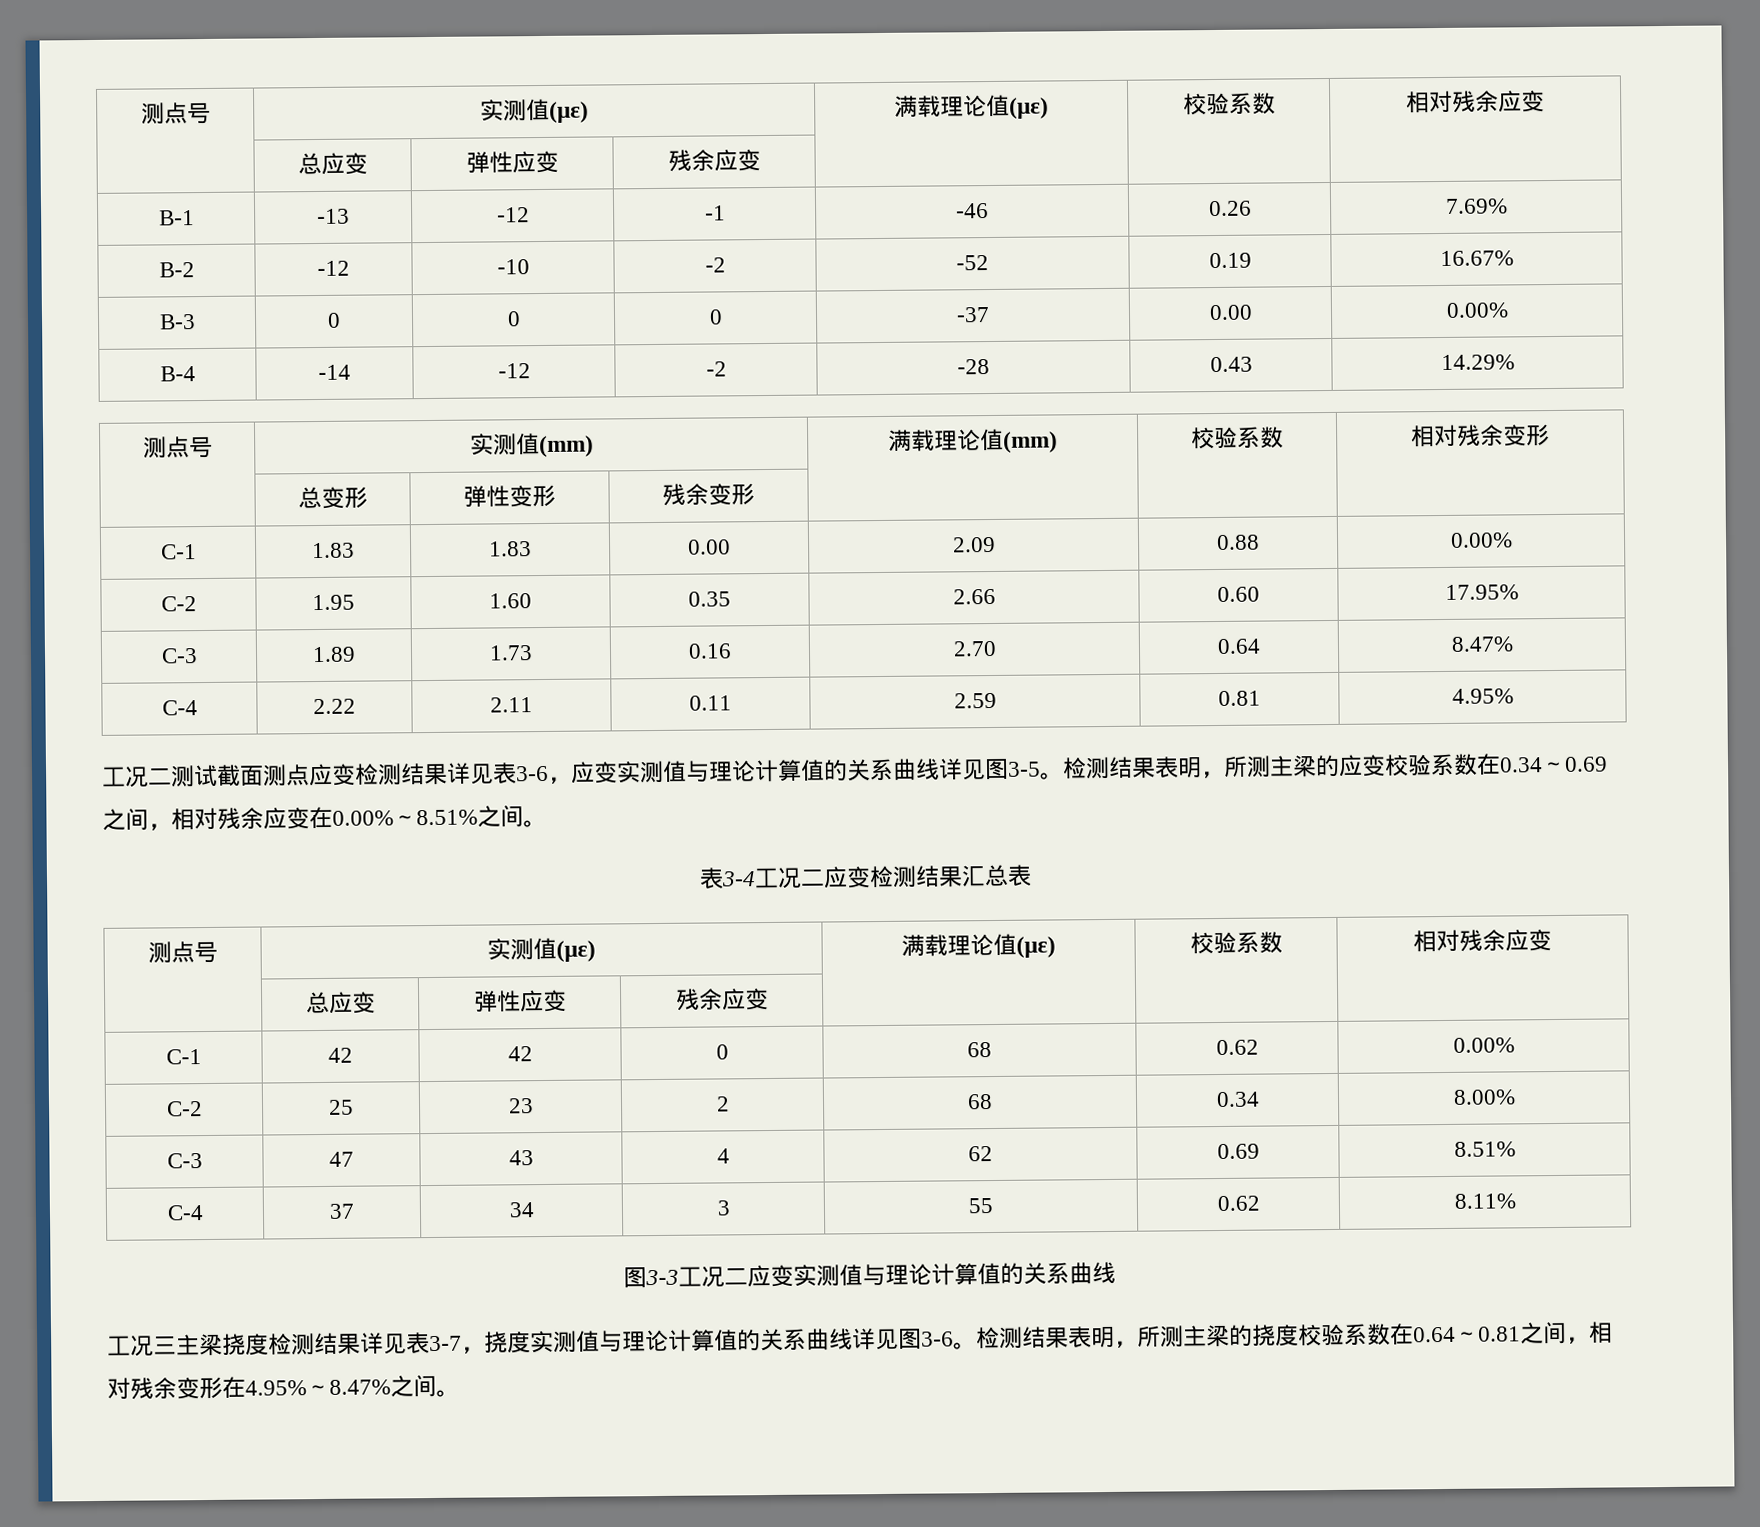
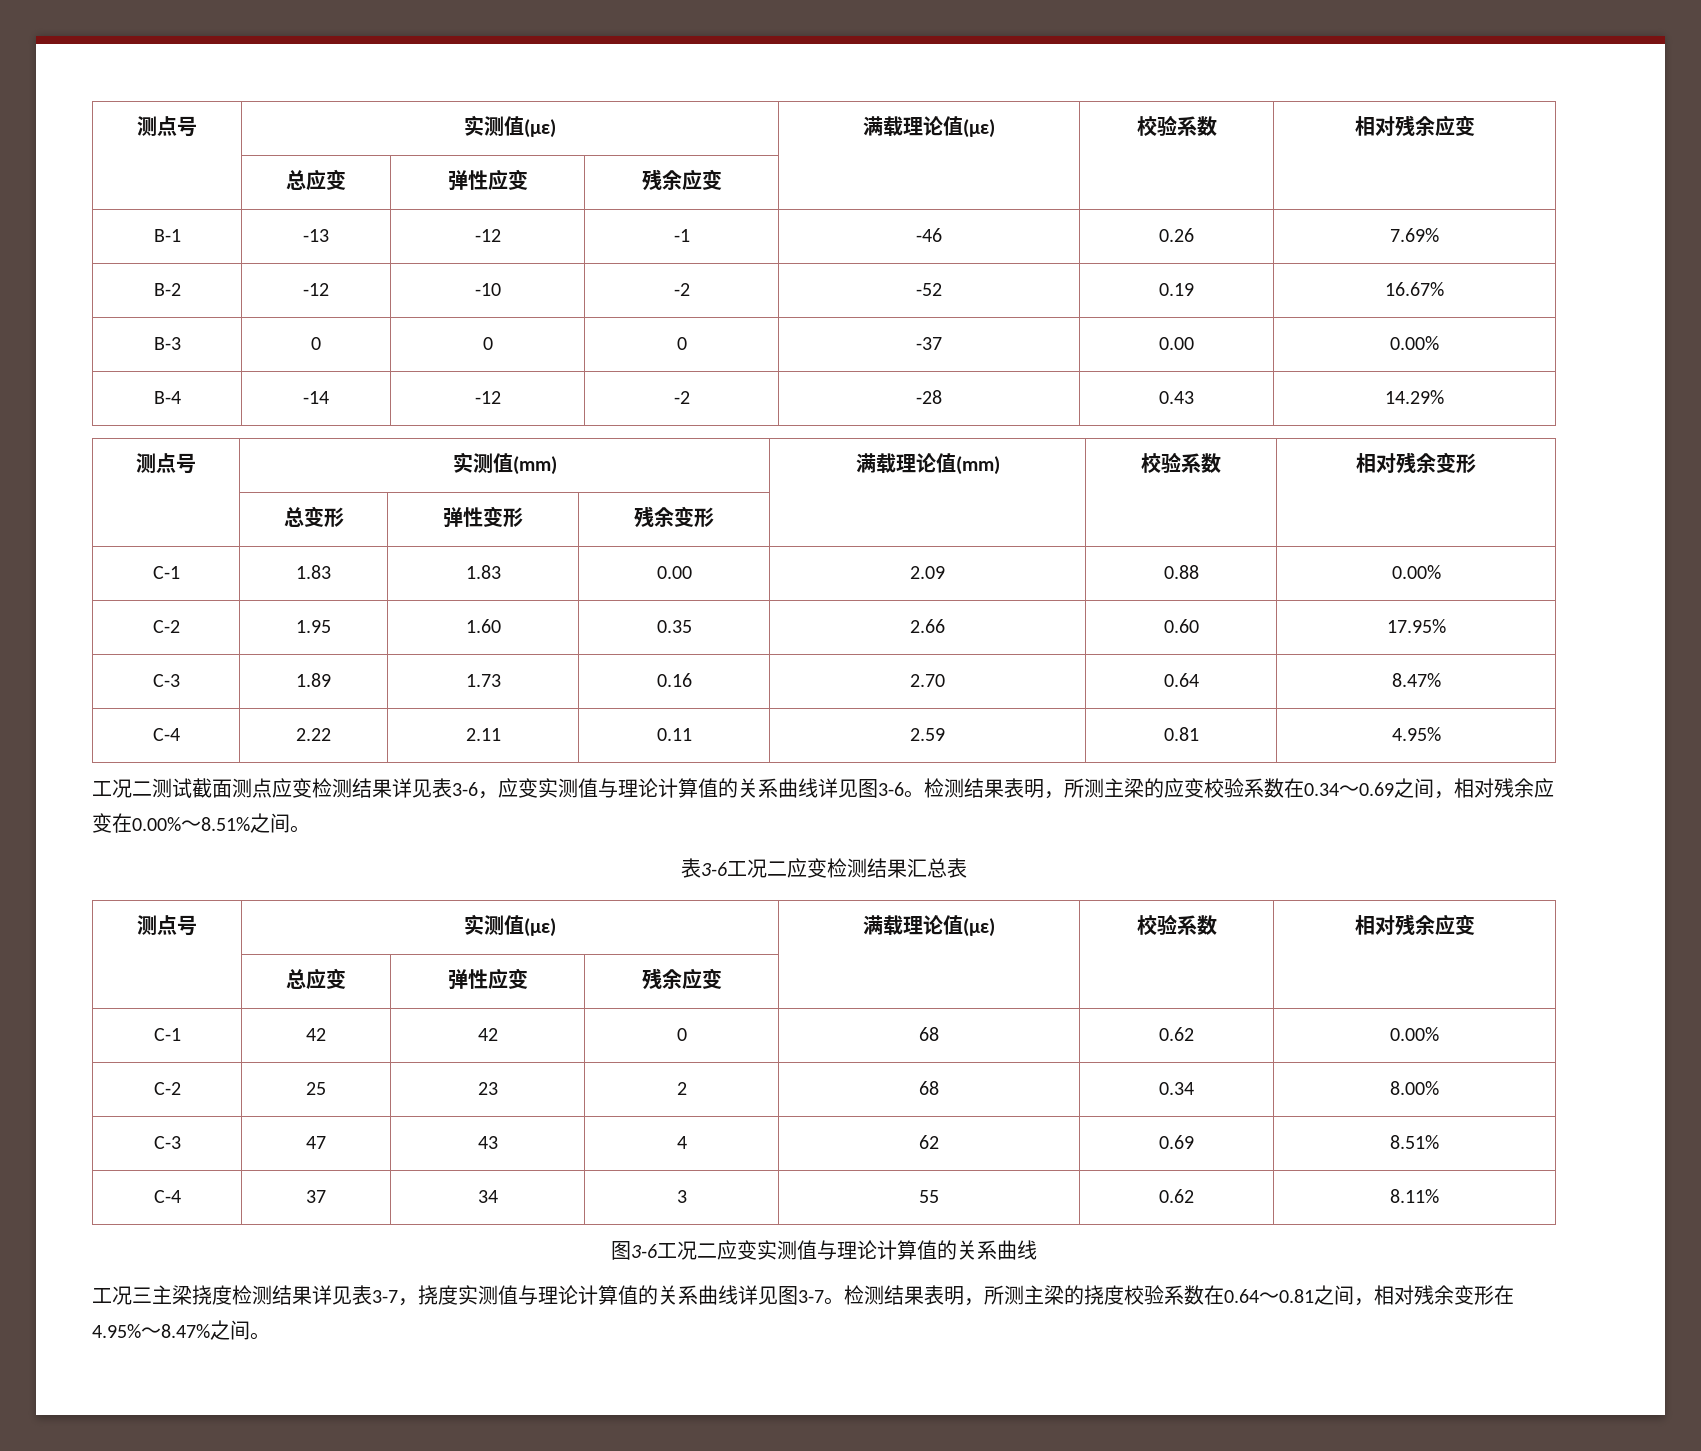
- 工况二测试截面测点应变检测结果详见表3-6，应变实测值与理论计算值的关系曲线详见图3-5。
+ 工况二测试截面测点应变检测结果详见表3-6，应变实测值与理论计算值的关系曲线详见图3-6。
- 表3-4工况二应变检测结果汇总表
+ 表3-6工况二应变检测结果汇总表
- 图3-3工况二应变实测值与理论计算值的关系曲线
+ 图3-6工况二应变实测值与理论计算值的关系曲线
- 工况三主梁挠度检测结果详见表3-7，挠度实测值与理论计算值的关系曲线详见图3-6。
+ 工况三主梁挠度检测结果详见表3-7，挠度实测值与理论计算值的关系曲线详见图3-7。

